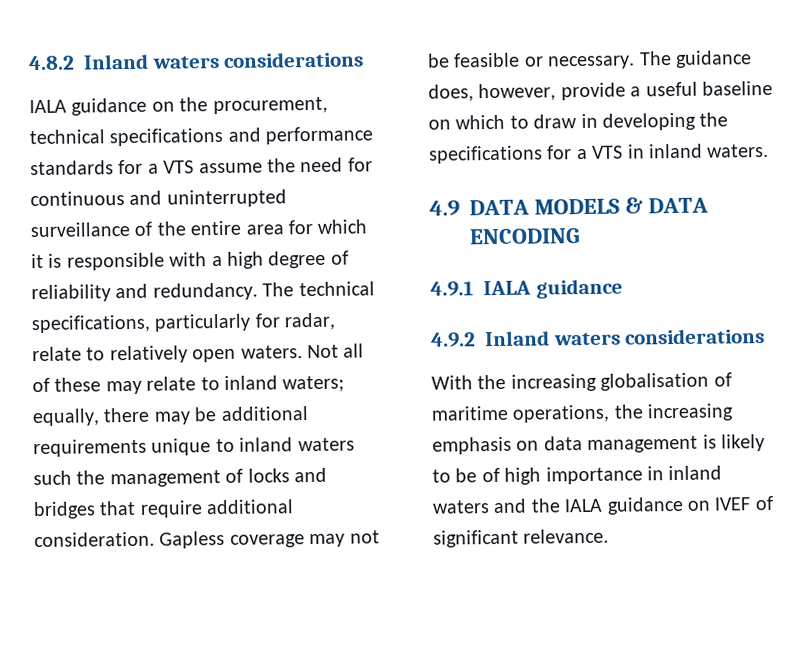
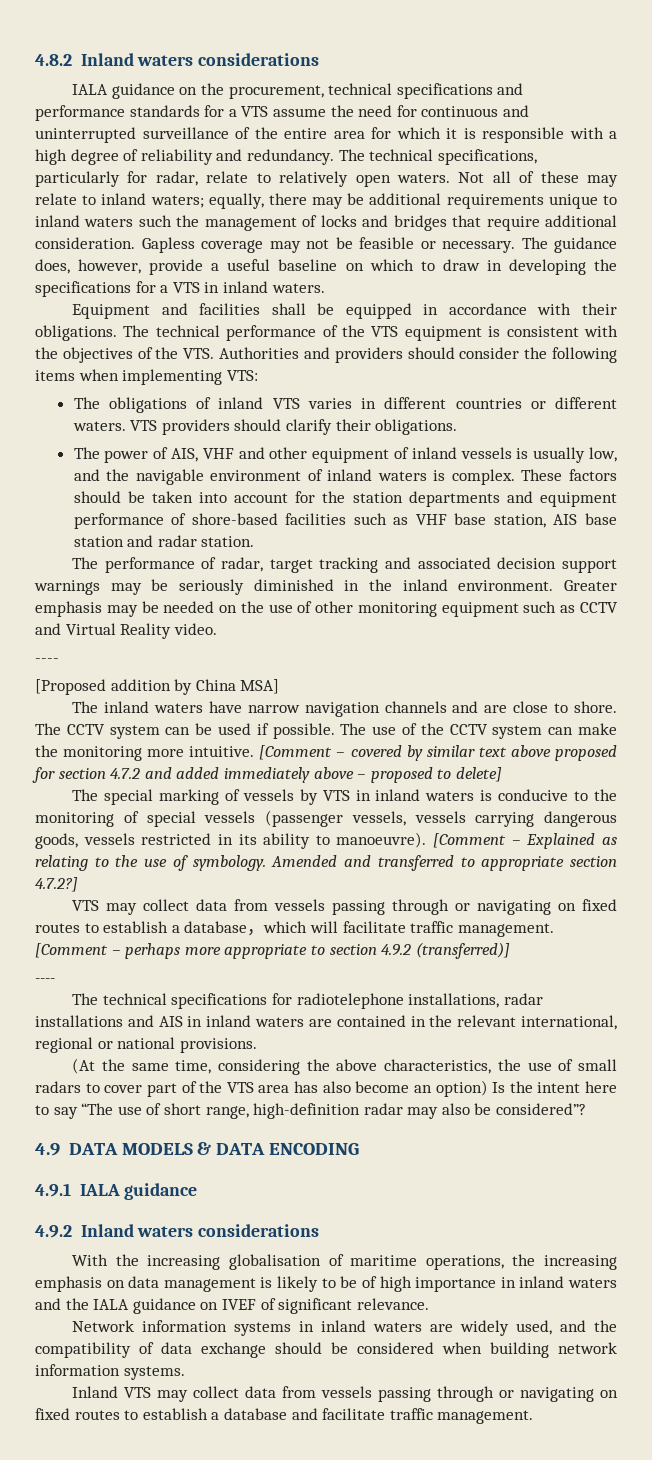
+ Equipment and facilities shall be equipped in accordance with their obligations. The technical performance of the VTS equipment is consistent with the objectives of the VTS. Authorities and providers should consider the following items when implementing VTS:
+ The obligations of inland VTS varies in different countries or different waters. VTS providers should clarify their obligations.
+ The power of AIS, VHF and other equipment of inland vessels is usually low, and the navigable environment of inland waters is complex. These factors should be taken into account for the station departments and equipment performance of shore-based facilities such as VHF base station, AIS base station and radar station.
+ The performance of radar, target tracking and associated decision support warnings may be seriously diminished in the inland environment. Greater emphasis may be needed on the use of other monitoring equipment such as CCTV and Virtual Reality video.
+ ----
+ [Proposed addition by China MSA]
+ The inland waters have narrow navigation channels and are close to shore. The CCTV system can be used if possible. The use of the CCTV system can make the monitoring more intuitive. [Comment – covered by similar text above proposed for section 4.7.2 and added immediately above – proposed to delete]
+ The special marking of vessels by VTS in inland waters is conducive to the monitoring of special vessels (passenger vessels, vessels carrying dangerous goods, vessels restricted in its ability to manoeuvre). [Comment – Explained as relating to the use of symbology. Amended and transferred to appropriate section 4.7.2?]
+ VTS may collect data from vessels passing through or navigating on fixed routes to establish a database，which will facilitate traffic management. [Comment – perhaps more appropriate to section 4.9.2 (transferred)]
+ ----
+ The technical specifications for radiotelephone installations, radar installations and AIS in inland waters are contained in the relevant international, regional or national provisions.
+ (At the same time, considering the above characteristics, the use of small radars to cover part of the VTS area has also become an option) Is the intent here to say “The use of short range, high-definition radar may also be considered”?
+ Network information systems in inland waters are widely used, and the compatibility of data exchange should be considered when building network information systems.
+ Inland VTS may collect data from vessels passing through or navigating on fixed routes to establish a database and facilitate traffic management.

